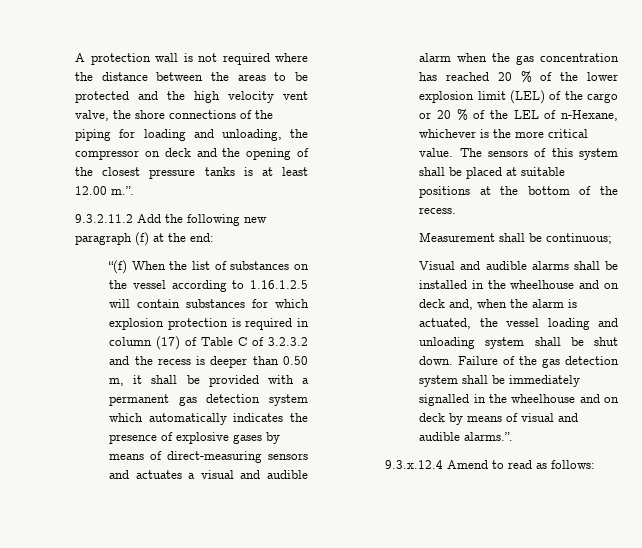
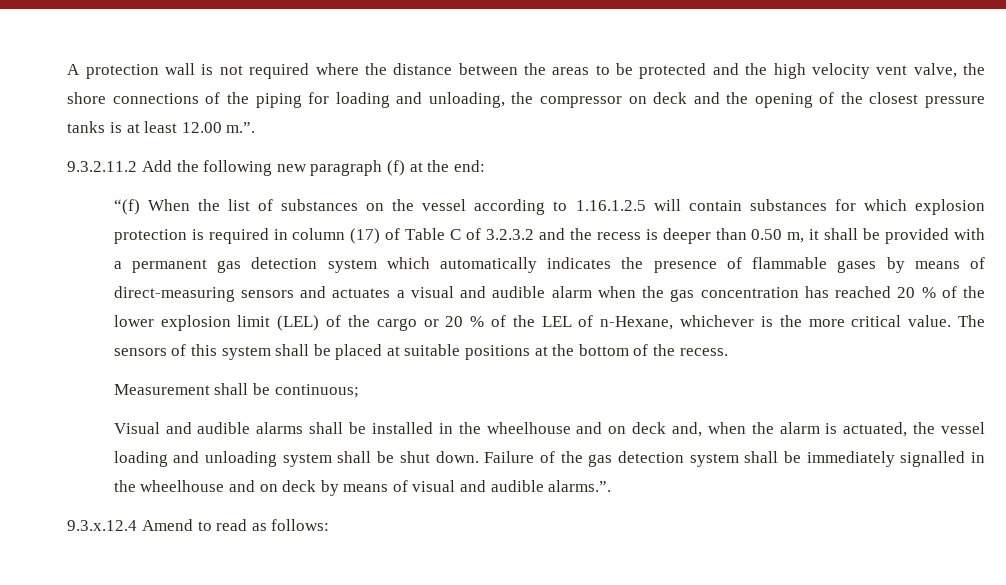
- “(f) When the list of substances on the vessel according to 1.16.1.2.5 will contain substances for which explosion protection is required in column (17) of Table C of 3.2.3.2 and the recess is deeper than 0.50 m, it shall be provided with a permanent gas detection system which automatically indicates the presence of explosive gases by means of direct-measuring sensors and actuates a visual and audible alarm when the gas concentration has reached 20 % of the lower explosion limit (LEL) of the cargo or 20 % of the LEL of n-Hexane, whichever is the more critical value.
+ “(f) When the list of substances on the vessel according to 1.16.1.2.5 will contain substances for which explosion protection is required in column (17) of Table C of 3.2.3.2 and the recess is deeper than 0.50 m, it shall be provided with a permanent gas detection system which automatically indicates the presence of flammable gases by means of direct-measuring sensors and actuates a visual and audible alarm when the gas concentration has reached 20 % of the lower explosion limit (LEL) of the cargo or 20 % of the LEL of n-Hexane, whichever is the more critical value.

